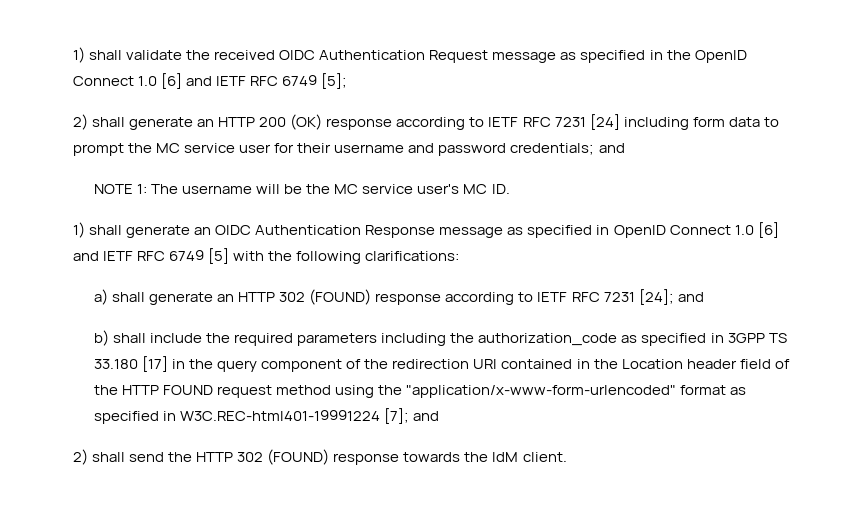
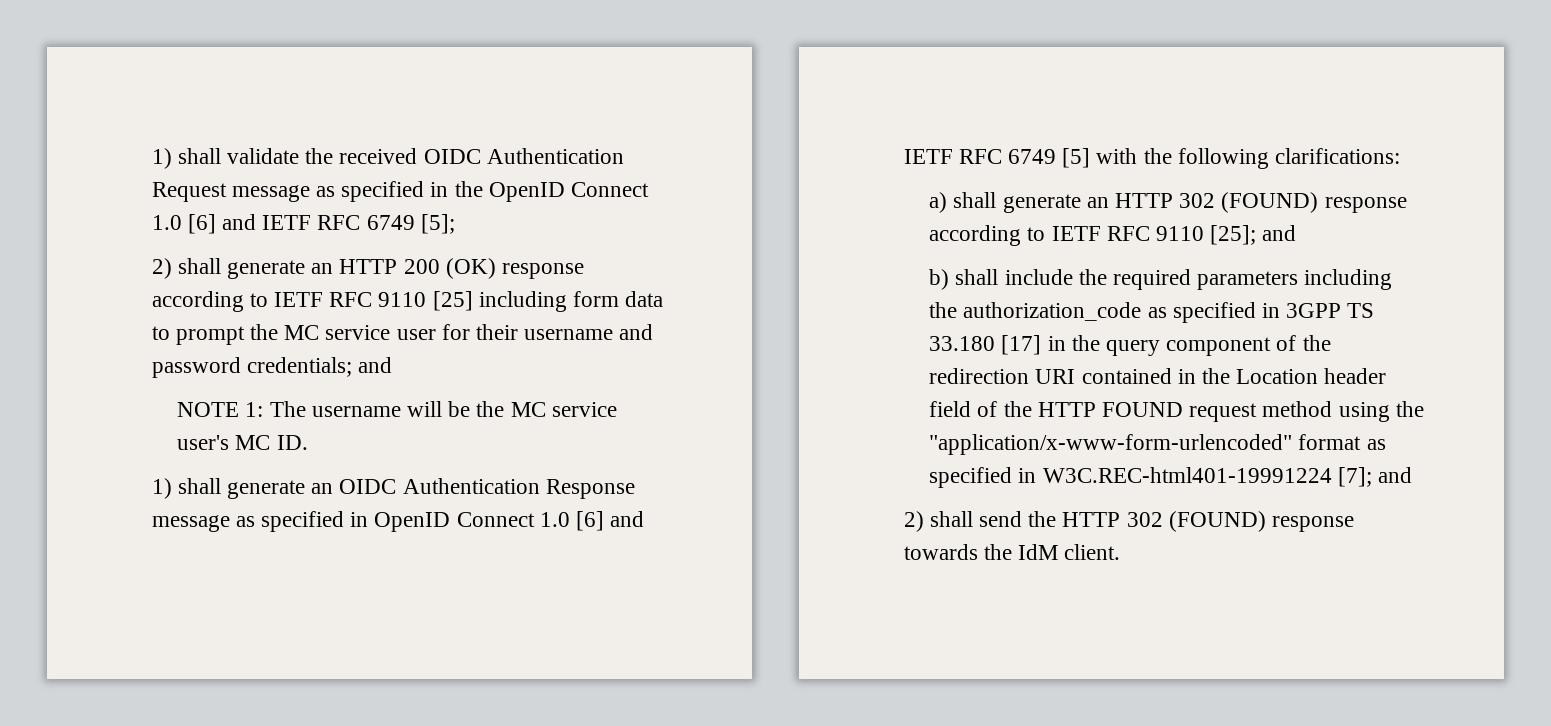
- 2) shall generate an HTTP 200 (OK) response according to IETF RFC 7231 [24] including form data to prompt the MC service user for their username and password credentials; and
+ 2) shall generate an HTTP 200 (OK) response according to IETF RFC 9110 [25] including form data to prompt the MC service user for their username and password credentials; and
- a) shall generate an HTTP 302 (FOUND) response according to IETF RFC 7231 [24]; and
+ a) shall generate an HTTP 302 (FOUND) response according to IETF RFC 9110 [25]; and

